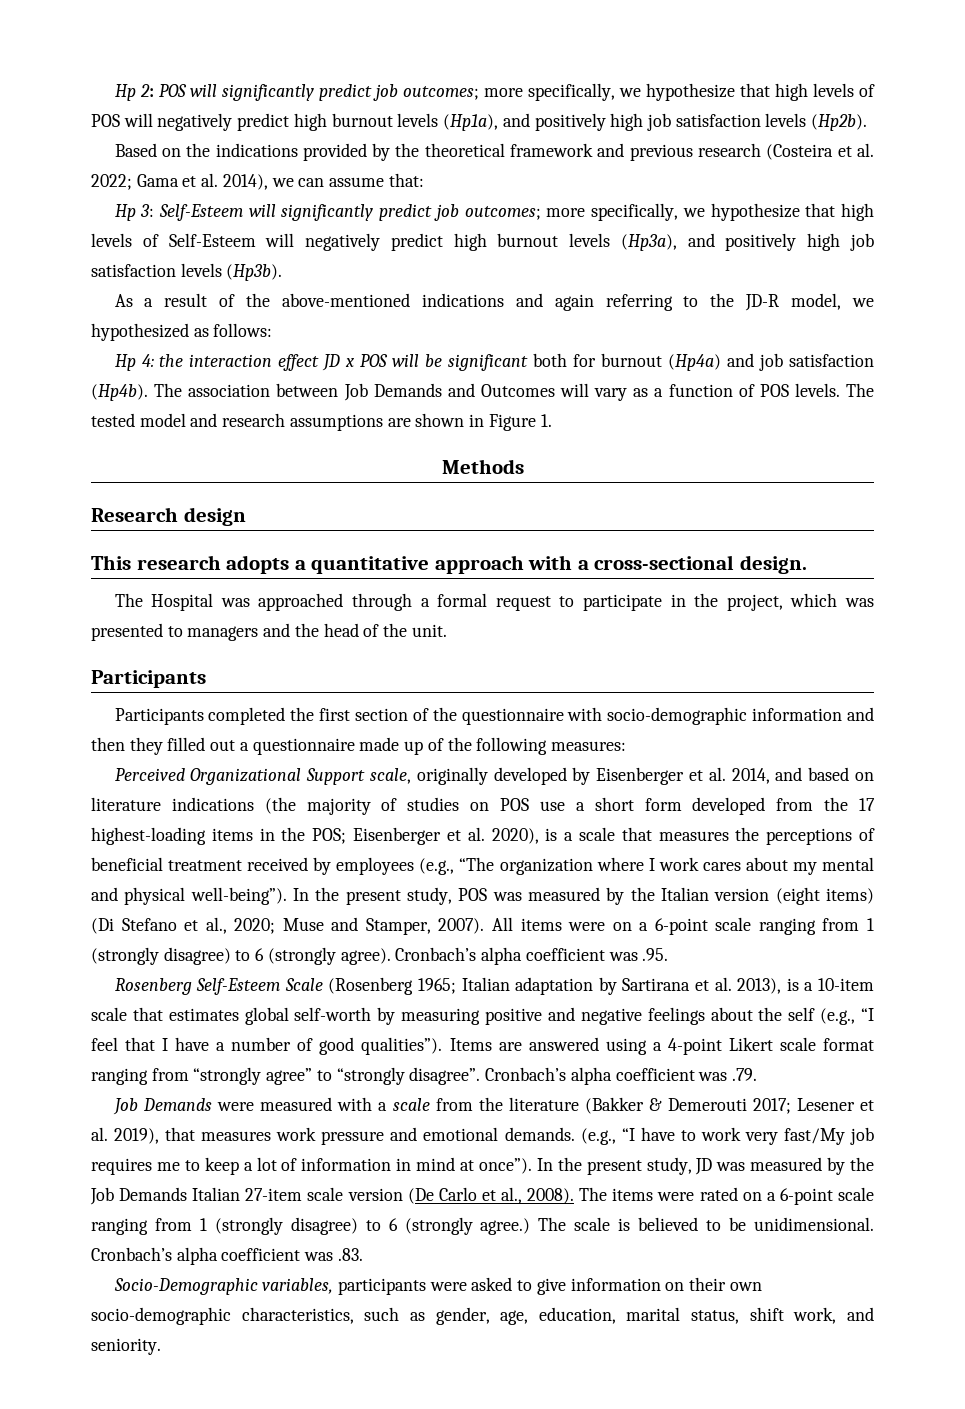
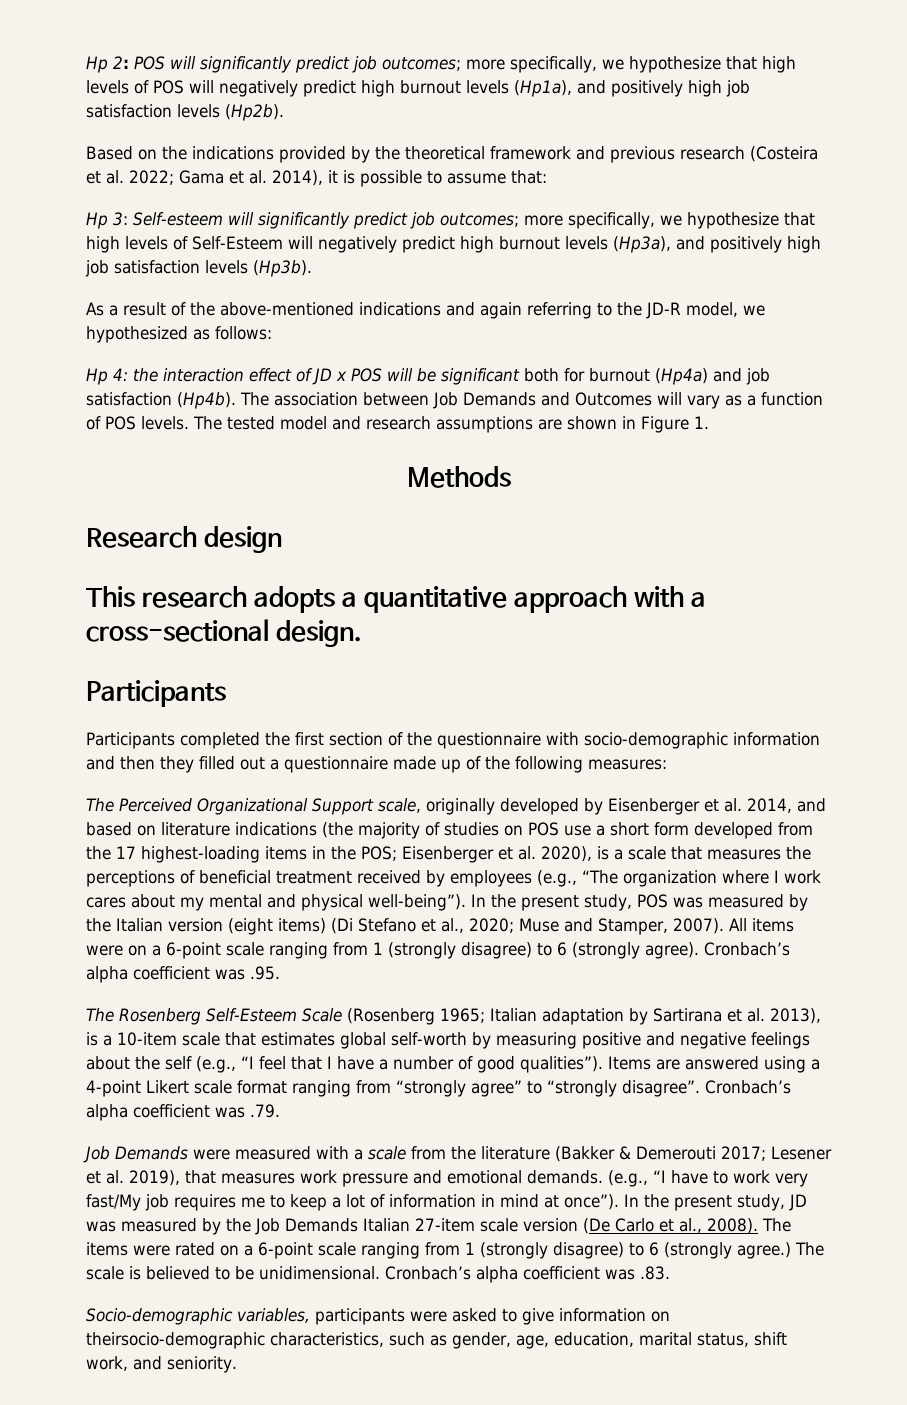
- Based on the indications provided by the theoretical framework and previous research (Costeira et al. 2022; Gama et al. 2014), we can assume that:
+ Based on the indications provided by the theoretical framework and previous research (Costeira et al. 2022; Gama et al. 2014), it is possible to assume that:
- Hp 3: Self-Esteem will significantly predict job outcomes; more specifically, we hypothesize that high levels of Self-Esteem will negatively predict high burnout levels (Hp3a), and positively high job satisfaction levels (Hp3b).
+ Hp 3: Self-esteem will significantly predict job outcomes; more specifically, we hypothesize that high levels of Self-Esteem will negatively predict high burnout levels (Hp3a), and positively high job satisfaction levels (Hp3b).
- Hp 4: the interaction effect JD x POS will be significant both for burnout (Hp4a) and job satisfaction (Hp4b).
+ Hp 4: the interaction effect of JD x POS will be significant both for burnout (Hp4a) and job satisfaction (Hp4b).
- The Hospital was approached through a formal request to participate in the project, which was presented to managers and the head of the unit.
- Perceived Organizational Support scale, originally developed by Eisenberger et al. 2014, and based on literature indications (the majority of studies on POS use a short form developed from the 17 highest-loading items in the POS;
+ The Perceived Organizational Support scale, originally developed by Eisenberger et al. 2014, and based on literature indications (the majority of studies on POS use a short form developed from the 17 highest-loading items in the POS;
- Rosenberg Self-Esteem Scale (Rosenberg 1965; Italian adaptation by Sartirana et al. 2013), is a 10-item scale that estimates global self-worth by measuring positive and negative feelings about the self (e.g., “I feel that I have a number of good qualities”).
+ The Rosenberg Self-Esteem Scale (Rosenberg 1965; Italian adaptation by Sartirana et al. 2013), is a 10-item scale that estimates global self-worth by measuring positive and negative feelings about the self (e.g., “I feel that I have a number of good qualities”).
- Socio-Demographic variables, participants were asked to give information on their own socio-demographic characteristics, such as gender, age, education, marital status, shift work, and seniority.
+ Socio-demographic variables, participants were asked to give information on theirsocio-demographic characteristics, such as gender, age, education, marital status, shift work, and seniority.

